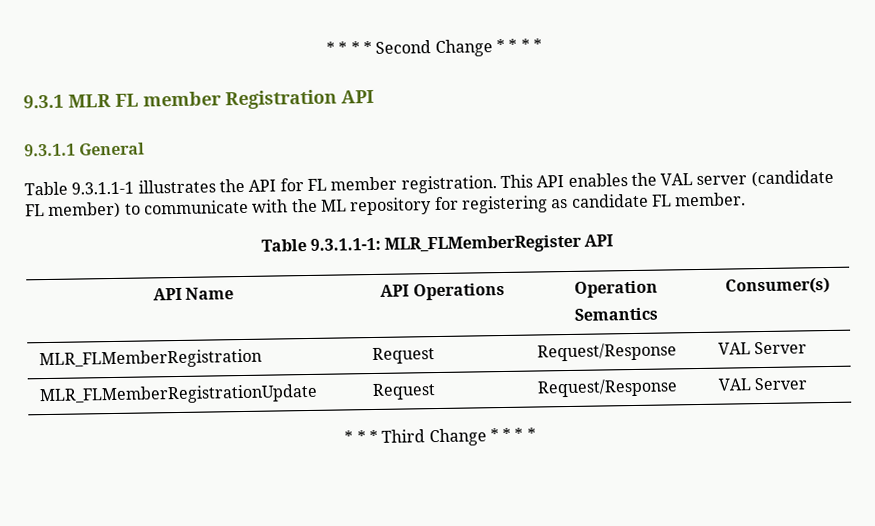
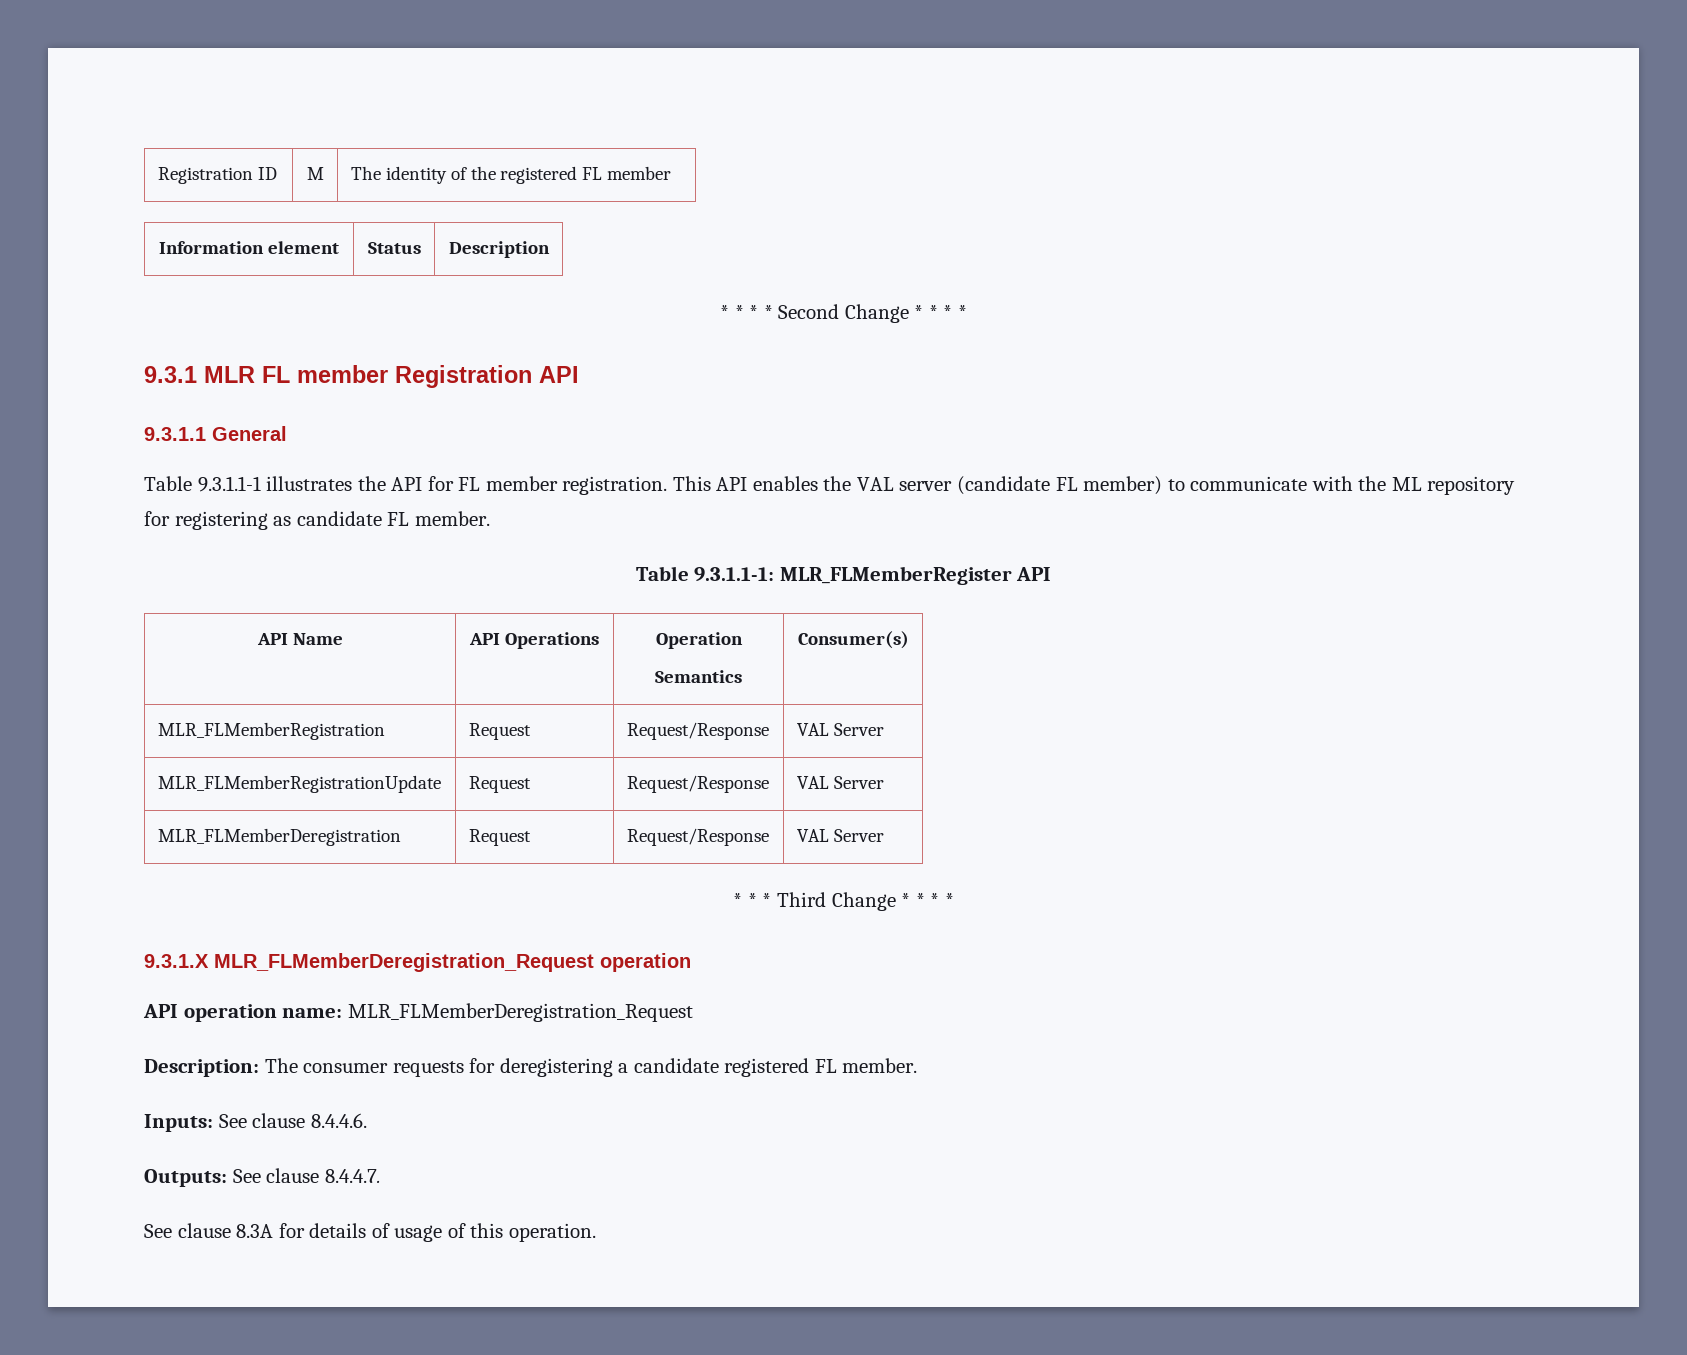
+ Registration ID | M | The identity of the registered FL member
+ Information element | Status | Description
+ MLR_FLMemberDeregistration | Request | Request/Response | VAL Server
+ 9.3.1.X MLR_FLMemberDeregistration_Request operation
+ API operation name: MLR_FLMemberDeregistration_Request
+ Description: The consumer requests for deregistering a candidate registered FL member.
+ Inputs: See clause 8.4.4.6.
+ Outputs: See clause 8.4.4.7.
+ See clause 8.3A for details of usage of this operation.

